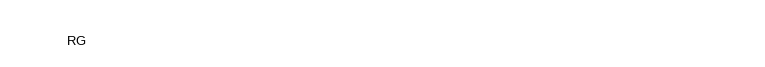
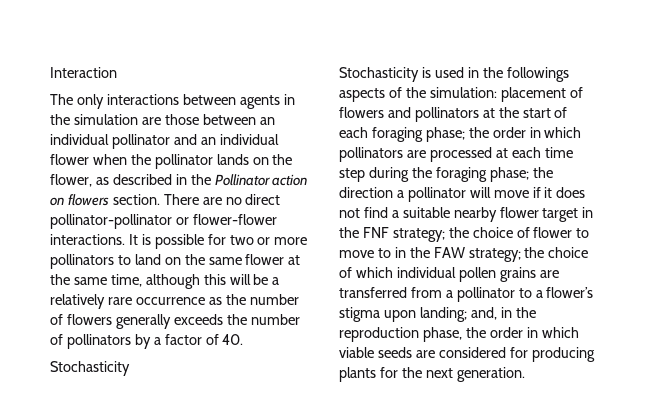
- RG
+ Interaction
+ The only interactions between agents in the simulation are those between an individual pollinator and an individual flower when the pollinator lands on the flower, as described in the Pollinator action on flowers section. There are no direct pollinator-pollinator or flower-flower interactions. It is possible for two or more pollinators to land on the same flower at the same time, although this will be a relatively rare occurrence as the number of flowers generally exceeds the number of pollinators by a factor of 40.
+ Stochasticity
+ Stochasticity is used in the followings aspects of the simulation: placement of flowers and pollinators at the start of each foraging phase; the order in which pollinators are processed at each time step during the foraging phase; the direction a pollinator will move if it does not find a suitable nearby flower target in the FNF strategy; the choice of flower to move to in the FAW strategy; the choice of which individual pollen grains are transferred from a pollinator to a flower’s stigma upon landing; and, in the reproduction phase, the order in which viable seeds are considered for producing plants for the next generation.

